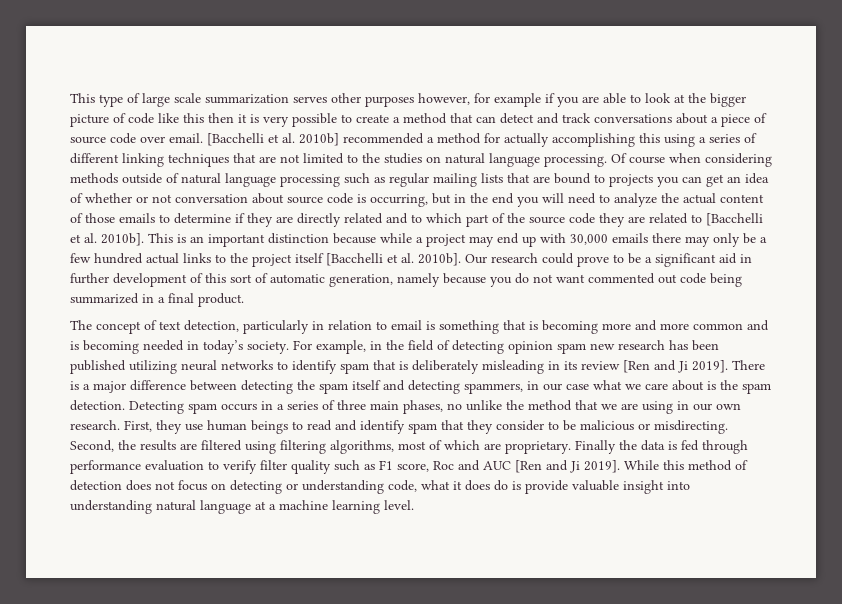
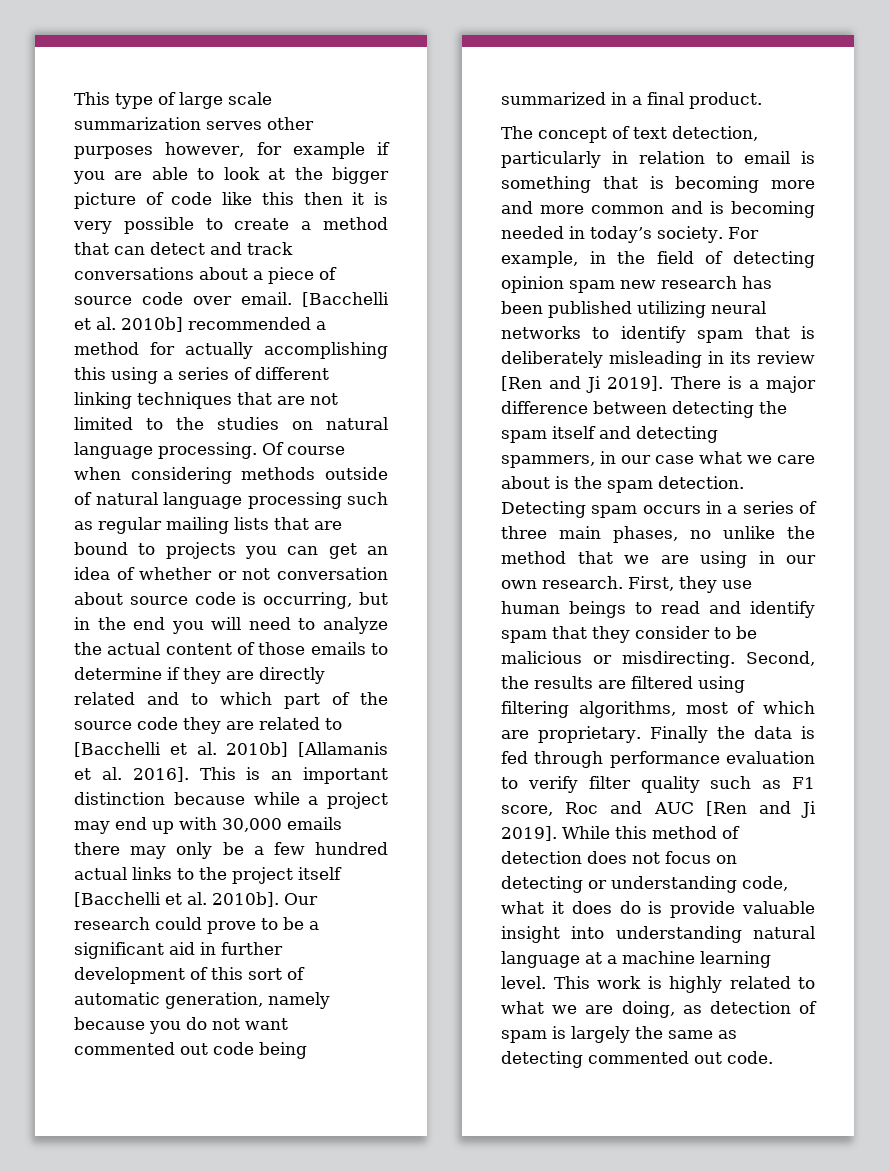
- Of course when considering methods outside of natural language processing such as regular mailing lists that are bound to projects you can get an idea of whether or not conversation about source code is occurring, but in the end you will need to analyze the actual content of those emails to determine if they are directly related and to which part of the source code they are related to [Bacchelli et al. 2010b].
+ Of course when considering methods outside of natural language processing such as regular mailing lists that are bound to projects you can get an idea of whether or not conversation about source code is occurring, but in the end you will need to analyze the actual content of those emails to determine if they are directly related and to which part of the source code they are related to [Bacchelli et al. 2010b] [Allamanis et al. 2016].
+ This work is highly related to what we are doing, as detection of spam is largely the same as detecting commented out code.

